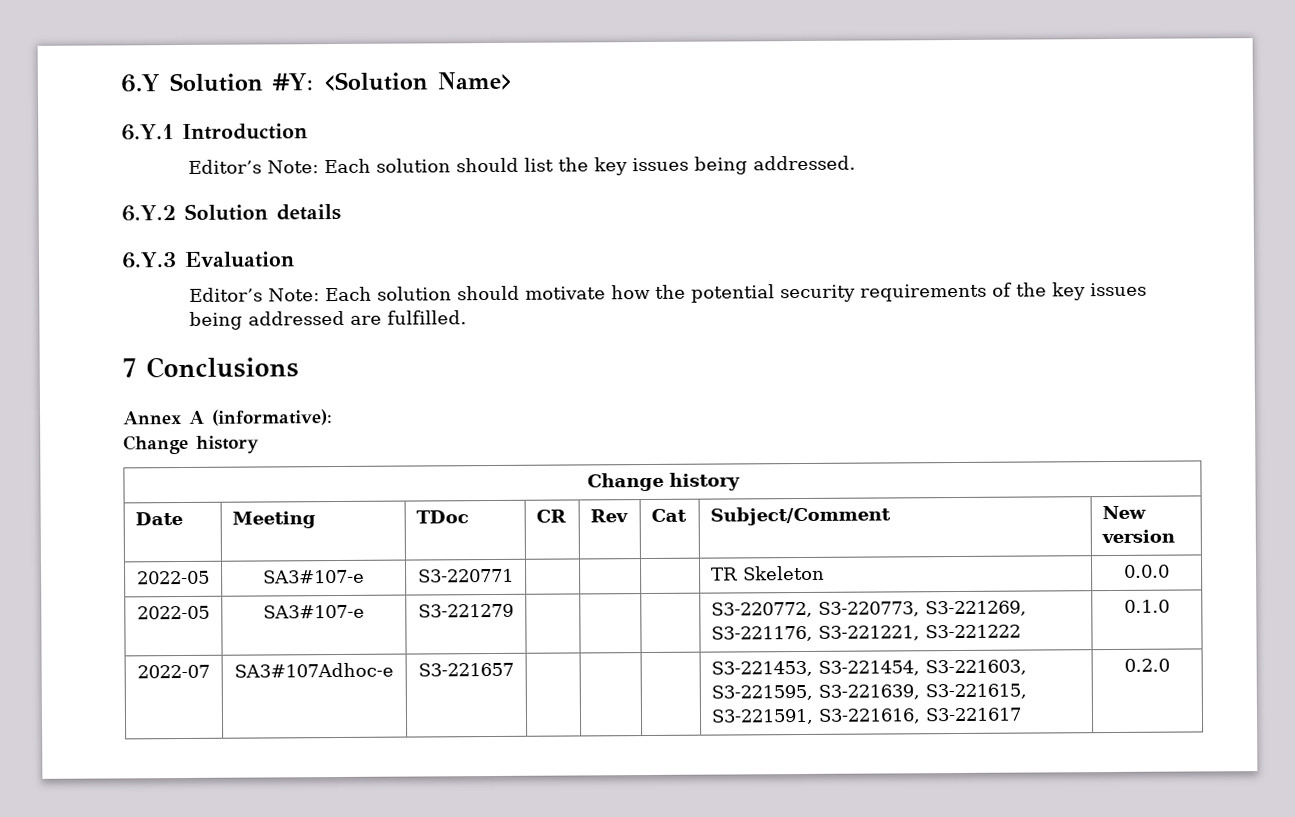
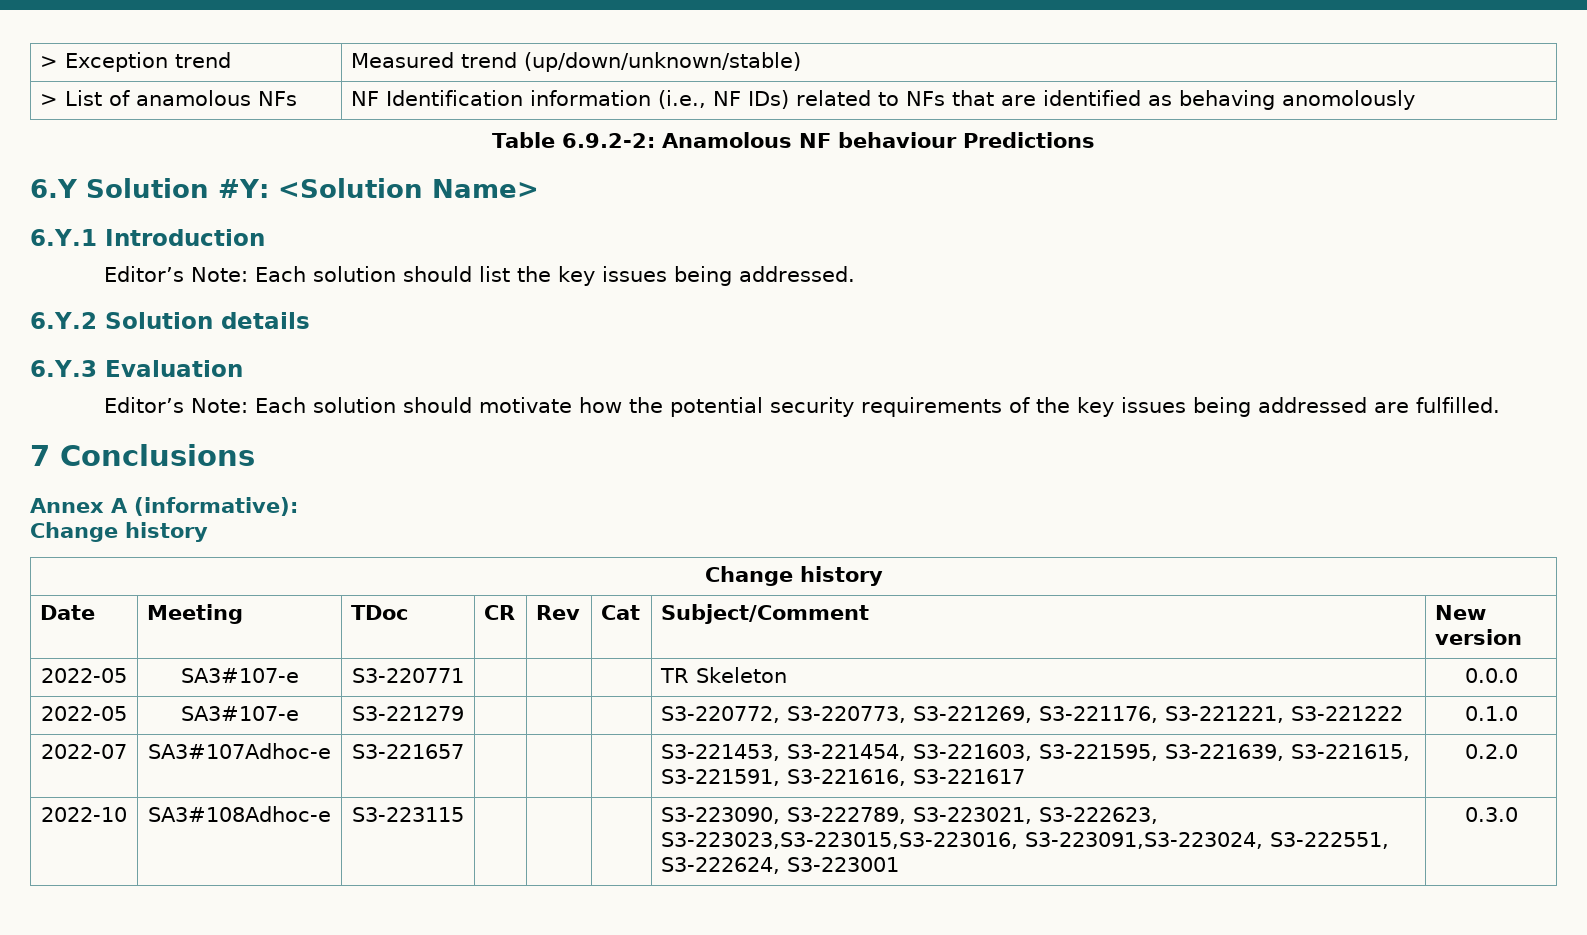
+ > Exception trend | Measured trend (up/down/unknown/stable)
+ > List of anamolous NFs | NF Identification information (i.e., NF IDs) related to NFs that are identified as behaving anomolously
+ Table 6.9.2-2: Anamolous NF behaviour Predictions
+ 2022-10 | SA3#108Adhoc-e | S3-223115 | | | | S3-223090, S3-222789, S3-223021, S3-222623, S3-223023,S3-223015,S3-223016, S3-223091,S3-223024, S3-222551, S3-222624, S3-223001 | 0.3.0

